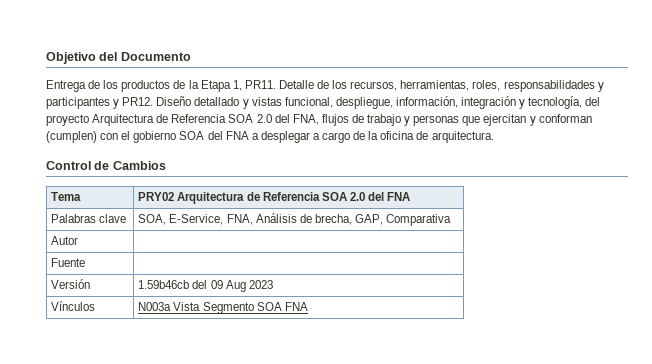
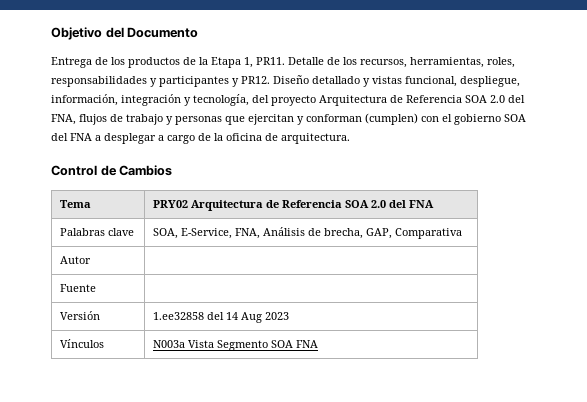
- Versión | 1.59b46cb del 09 Aug 2023
+ Versión | 1.ee32858 del 14 Aug 2023

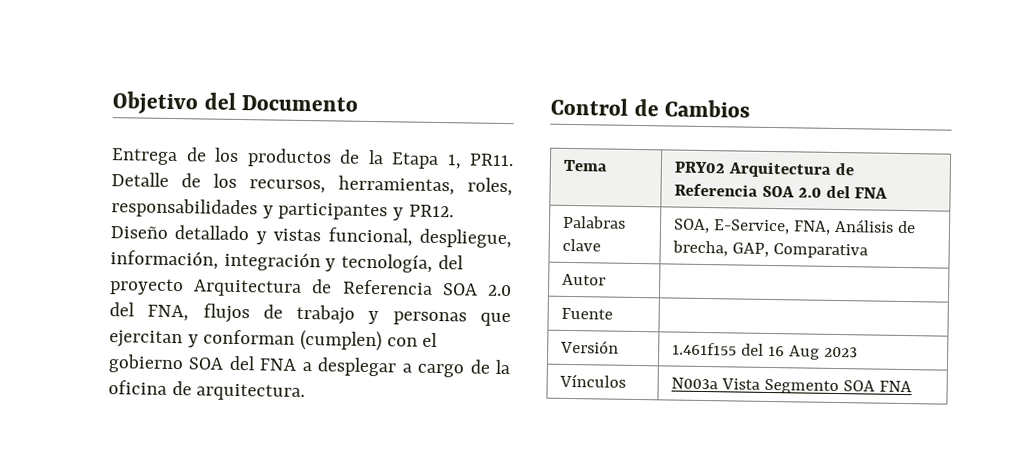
- Versión | 1.ee32858 del 14 Aug 2023
+ Versión | 1.461f155 del 16 Aug 2023

